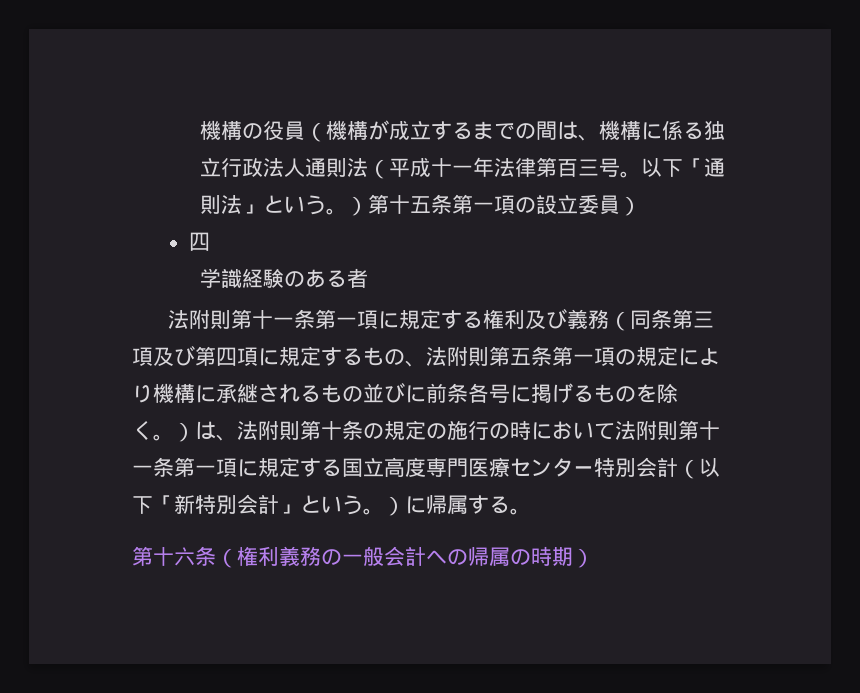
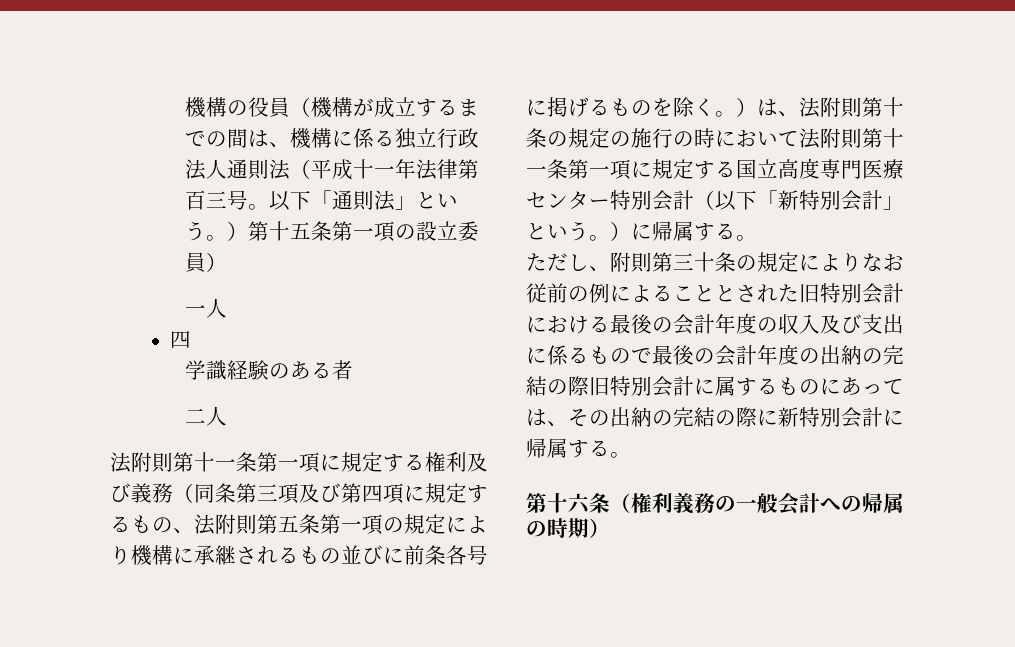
+ 一人
+ 二人
+ ただし、附則第三十条の規定によりなお従前の例によることとされた旧特別会計における最後の会計年度の収入及び支出に係るもので最後の会計年度の出納の完結の際旧特別会計に属するものにあっては、その出納の完結の際に新特別会計に帰属する。

